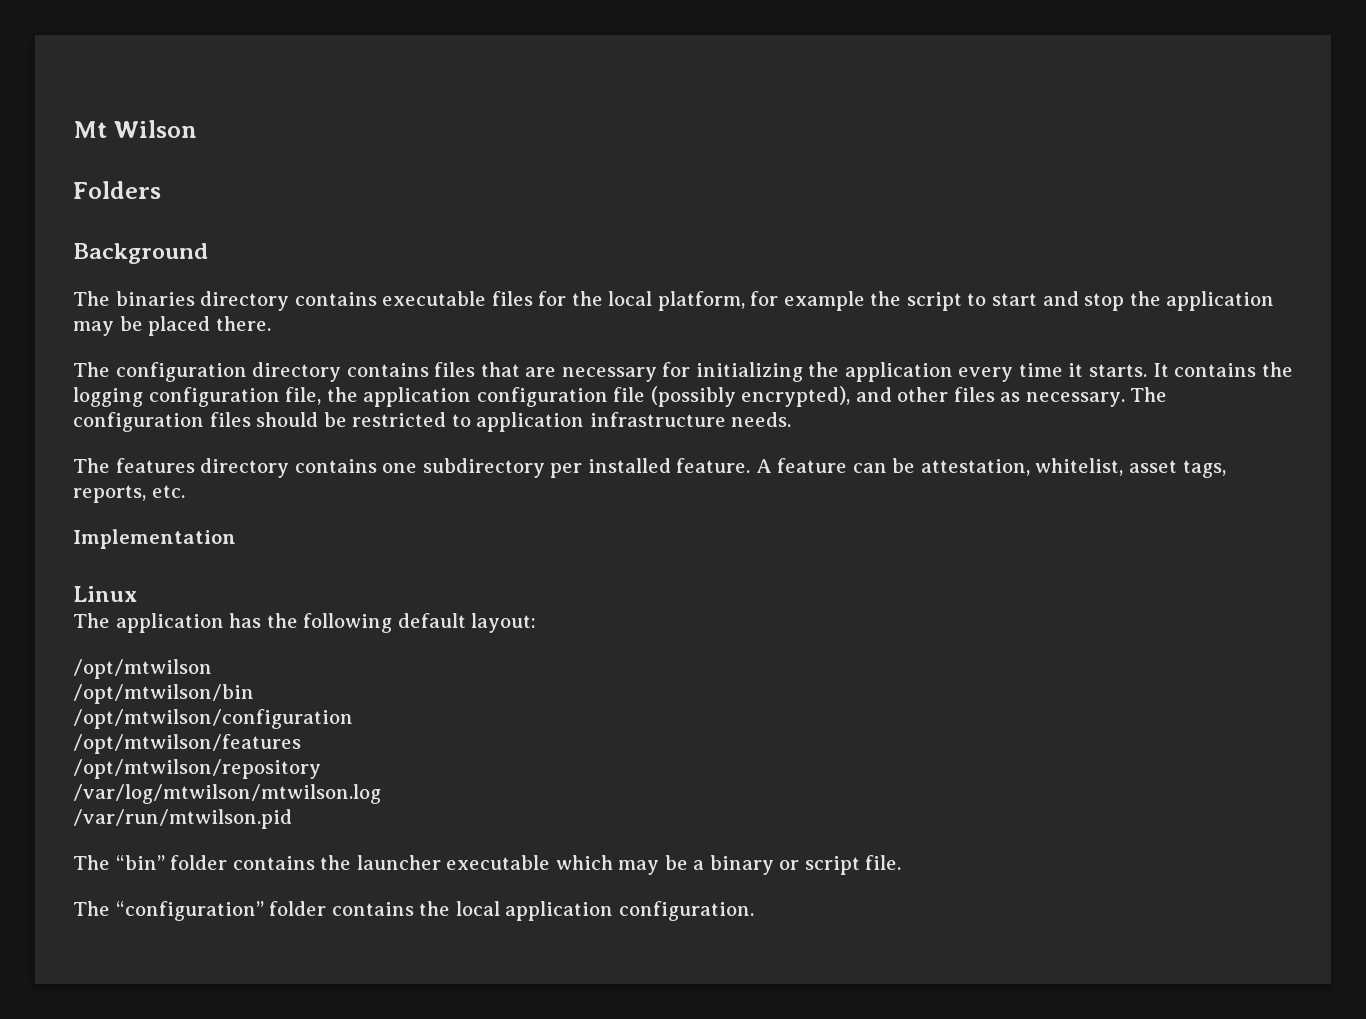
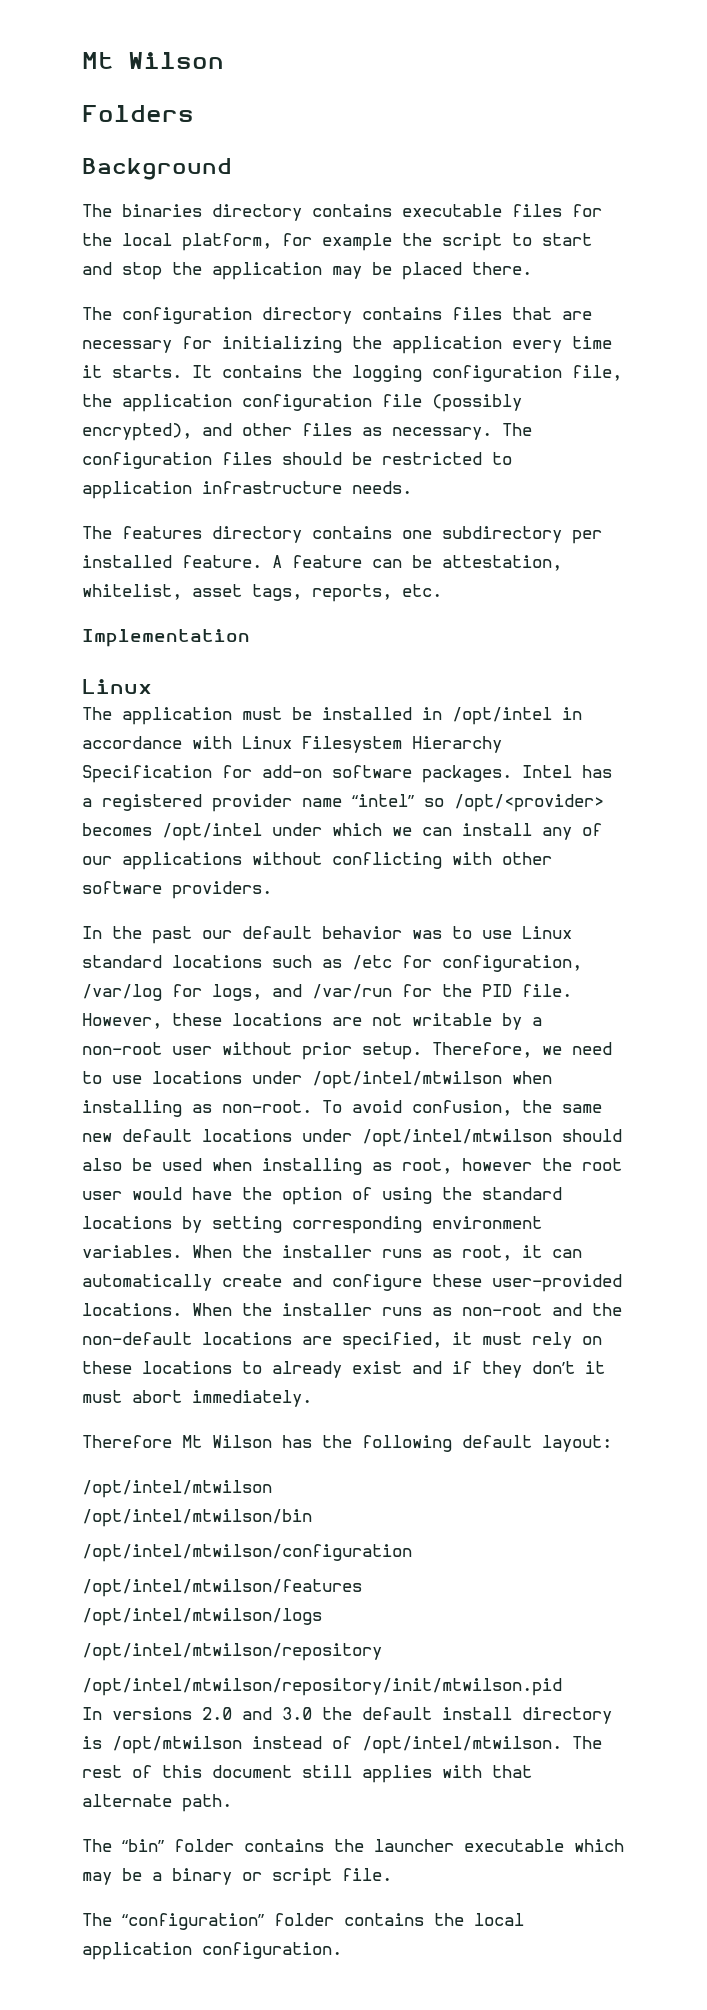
- The application has the following default layout:
- /opt/mtwilson
- /opt/mtwilson/bin
- /opt/mtwilson/configuration
- /opt/mtwilson/features
- /opt/mtwilson/repository
- /var/log/mtwilson/mtwilson.log
- /var/run/mtwilson.pid
+ The application must be installed in /opt/intel in accordance with Linux Filesystem Hierarchy Specification for add-on software packages. Intel has a registered provider name “intel” so /opt/<provider> becomes /opt/intel under which we can install any of our applications without conflicting with other software providers.
+ In the past our default behavior was to use Linux standard locations such as /etc for configuration, /var/log for logs, and /var/run for the PID file. However, these locations are not writable by a non-root user without prior setup. Therefore, we need to use locations under /opt/intel/mtwilson when installing as non-root. To avoid confusion, the same new default locations under /opt/intel/mtwilson should also be used when installing as root, however the root user would have the option of using the standard locations by setting corresponding environment variables. When the installer runs as root, it can automatically create and configure these user-provided locations. When the installer runs as non-root and the non-default locations are specified, it must rely on these locations to already exist and if they don’t it must abort immediately.
+ Therefore Mt Wilson has the following default layout:
+ /opt/intel/mtwilson
+ /opt/intel/mtwilson/bin
+ /opt/intel/mtwilson/configuration
+ /opt/intel/mtwilson/features
+ /opt/intel/mtwilson/logs
+ /opt/intel/mtwilson/repository
+ /opt/intel/mtwilson/repository/init/mtwilson.pid
+ In versions 2.0 and 3.0 the default install directory is /opt/mtwilson instead of /opt/intel/mtwilson. The rest of this document still applies with that alternate path.

